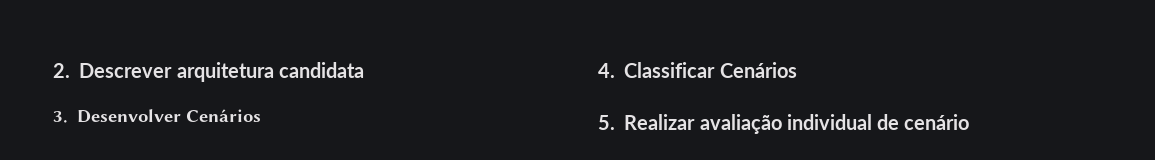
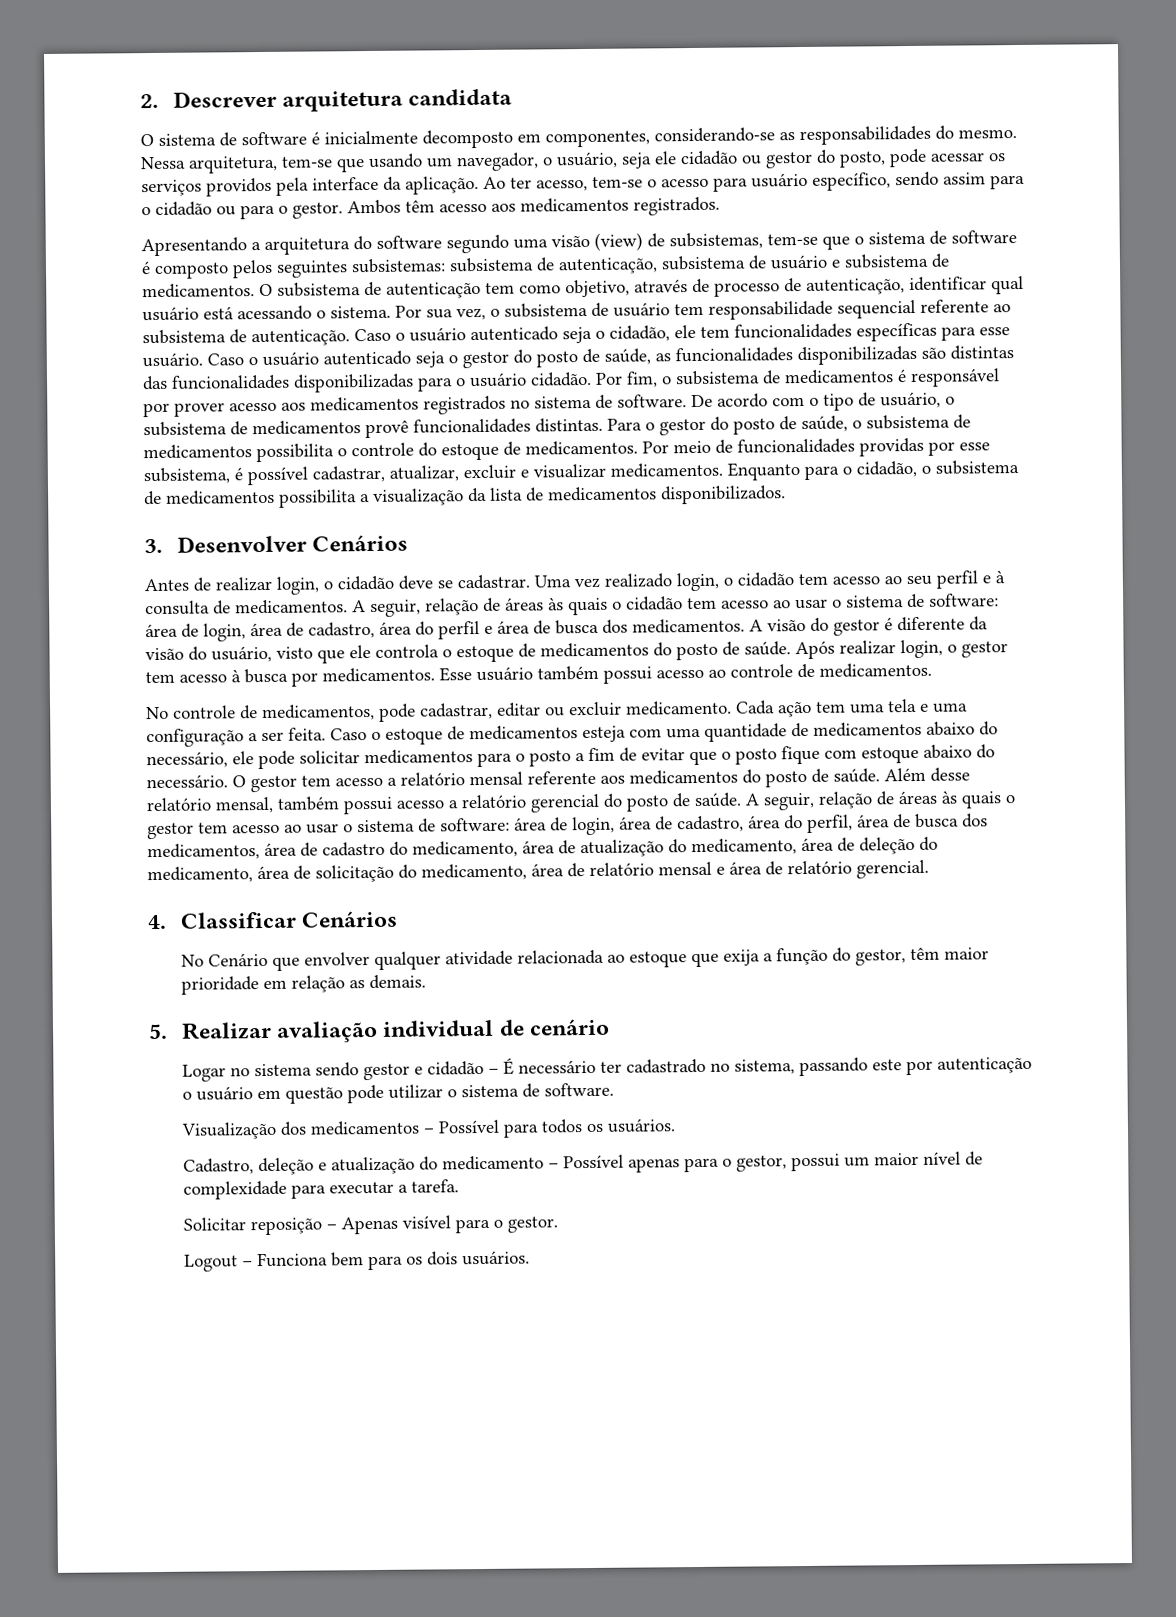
+ O sistema de software é inicialmente decomposto em componentes, considerando-se as responsabilidades do mesmo. Nessa arquitetura, tem-se que usando um navegador, o usuário, seja ele cidadão ou gestor do posto, pode acessar os serviços providos pela interface da aplicação. Ao ter acesso, tem-se o acesso para usuário específico, sendo assim para o cidadão ou para o gestor. Ambos têm acesso aos medicamentos registrados.
+ Apresentando a arquitetura do software segundo uma visão (view) de subsistemas, tem-se que o sistema de software é composto pelos seguintes subsistemas: subsistema de autenticação, subsistema de usuário e subsistema de medicamentos. O subsistema de autenticação tem como objetivo, através de processo de autenticação, identificar qual usuário está acessando o sistema. Por sua vez, o subsistema de usuário tem responsabilidade sequencial referente ao subsistema de autenticação. Caso o usuário autenticado seja o cidadão, ele tem funcionalidades específicas para esse usuário. Caso o usuário autenticado seja o gestor do posto de saúde, as funcionalidades disponibilizadas são distintas das funcionalidades disponibilizadas para o usuário cidadão. Por fim, o subsistema de medicamentos é responsável por prover acesso aos medicamentos registrados no sistema de software. De acordo com o tipo de usuário, o subsistema de medicamentos provê funcionalidades distintas. Para o gestor do posto de saúde, o subsistema de medicamentos possibilita o controle do estoque de medicamentos. Por meio de funcionalidades providas por esse subsistema, é possível cadastrar, atualizar, excluir e visualizar medicamentos. Enquanto para o cidadão, o subsistema de medicamentos possibilita a visualização da lista de medicamentos disponibilizados.
  3. Desenvolver Cenários
+ Antes de realizar login, o cidadão deve se cadastrar. Uma vez realizado login, o cidadão tem acesso ao seu perfil e à consulta de medicamentos. A seguir, relação de áreas às quais o cidadão tem acesso ao usar o sistema de software: área de login, área de cadastro, área do perfil e área de busca dos medicamentos. A visão do gestor é diferente da visão do usuário, visto que ele controla o estoque de medicamentos do posto de saúde. Após realizar login, o gestor tem acesso à busca por medicamentos. Esse usuário também possui acesso ao controle de medicamentos.
+ No controle de medicamentos, pode cadastrar, editar ou excluir medicamento. Cada ação tem uma tela e uma configuração a ser feita. Caso o estoque de medicamentos esteja com uma quantidade de medicamentos abaixo do necessário, ele pode solicitar medicamentos para o posto a fim de evitar que o posto fique com estoque abaixo do necessário. O gestor tem acesso a relatório mensal referente aos medicamentos do posto de saúde. Além desse relatório mensal, também possui acesso a relatório gerencial do posto de saúde. A seguir, relação de áreas às quais o gestor tem acesso ao usar o sistema de software: área de login, área de cadastro, área do perfil, área de busca dos medicamentos, área de cadastro do medicamento, área de atualização do medicamento, área de deleção do medicamento, área de solicitação do medicamento, área de relatório mensal e área de relatório gerencial.
  4. Classificar Cenários
+ No Cenário que envolver qualquer atividade relacionada ao estoque que exija a função do gestor, têm maior prioridade em relação as demais.
+ Logar no sistema sendo gestor e cidadão – É necessário ter cadastrado no sistema, passando este por autenticação o usuário em questão pode utilizar o sistema de software.
+ Visualização dos medicamentos – Possível para todos os usuários.
+ Cadastro, deleção e atualização do medicamento – Possível apenas para o gestor, possui um maior nível de complexidade para executar a tarefa.
+ Solicitar reposição – Apenas visível para o gestor.
+ Logout – Funciona bem para os dois usuários.

